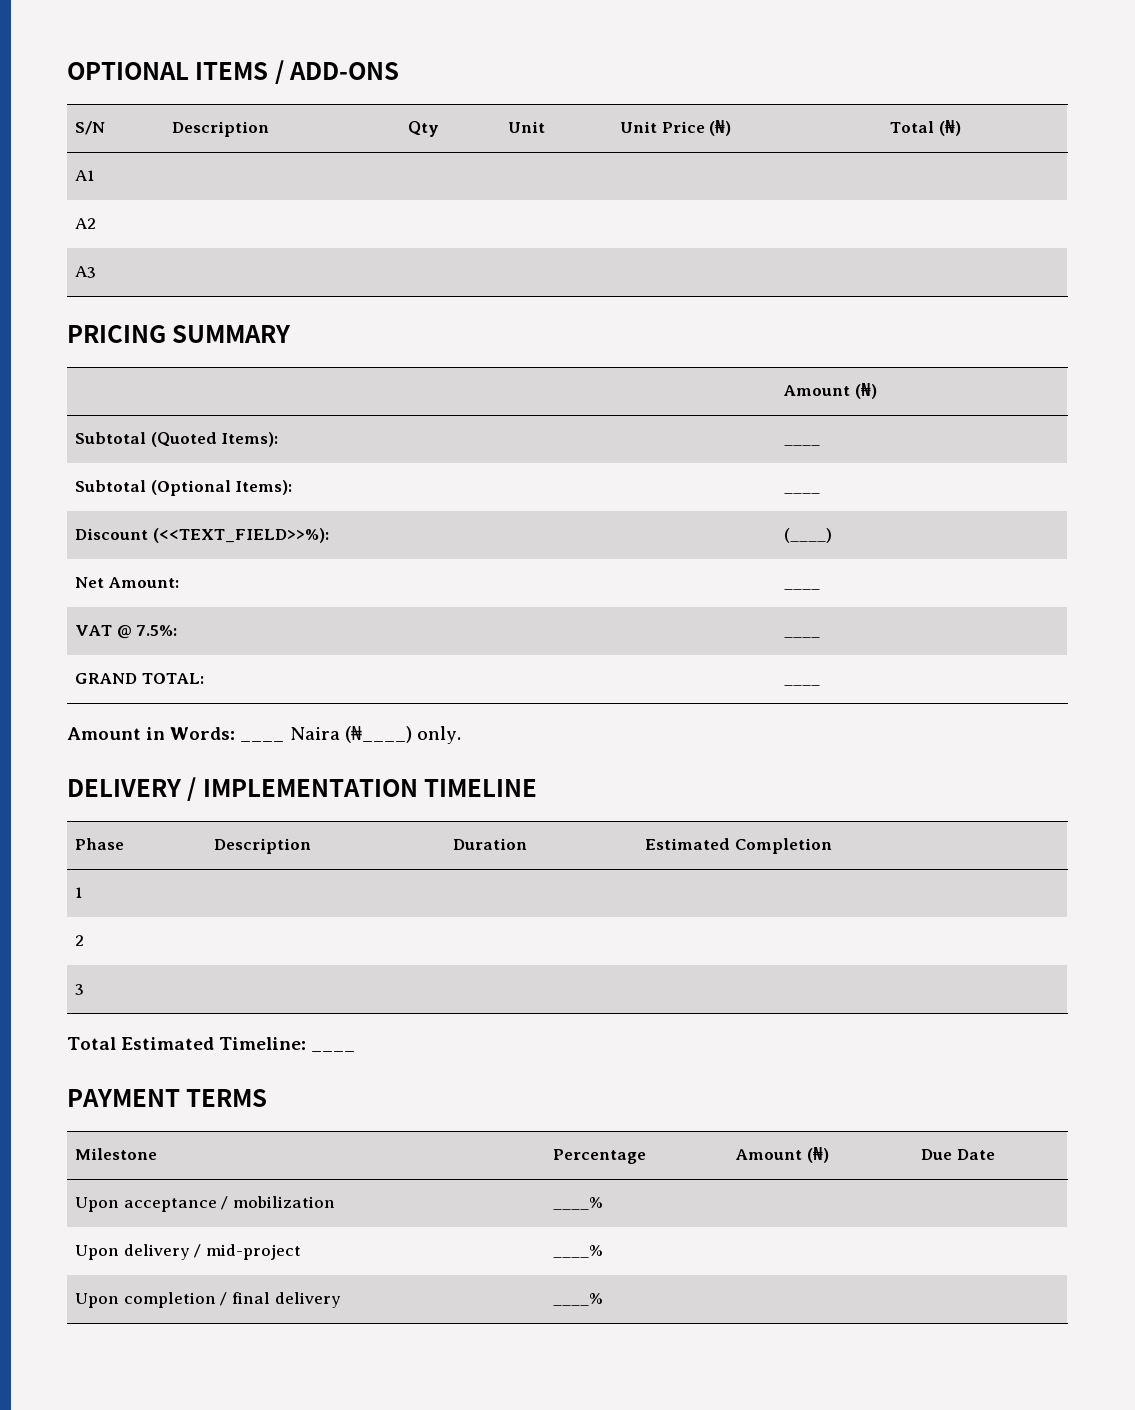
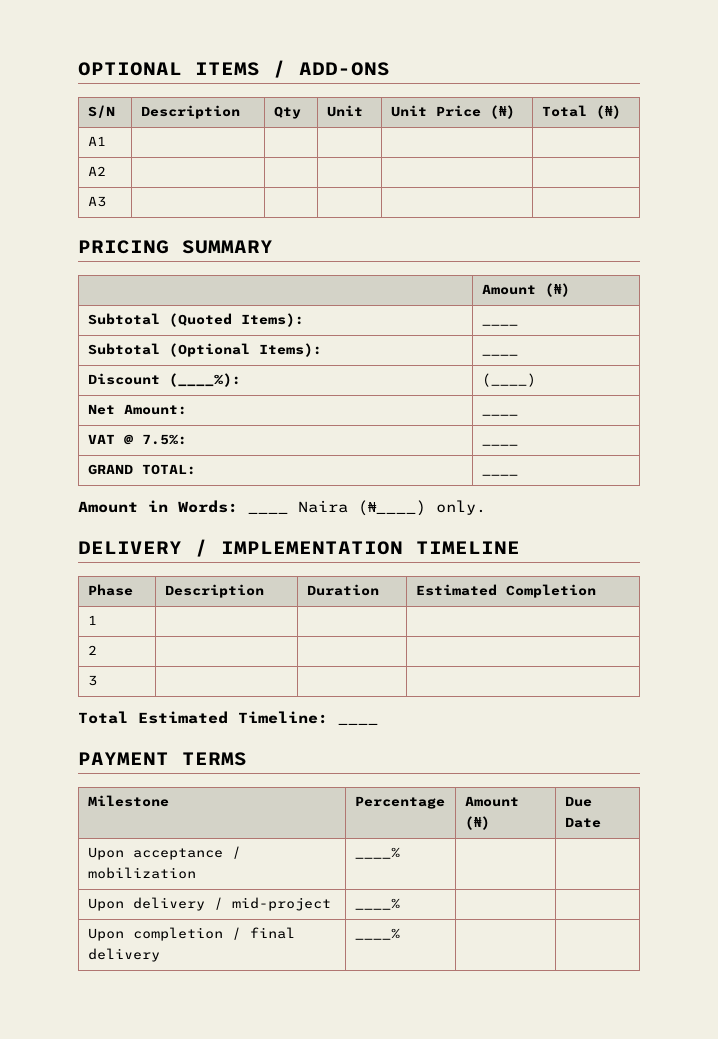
- Discount (<<TEXT_FIELD>>%): | (____)
+ Discount (____%): | (____)

